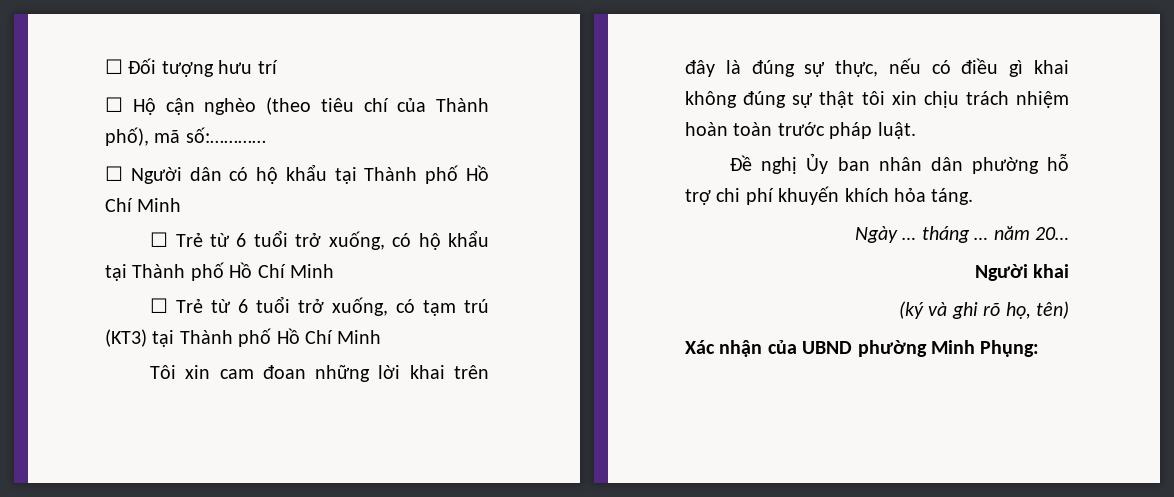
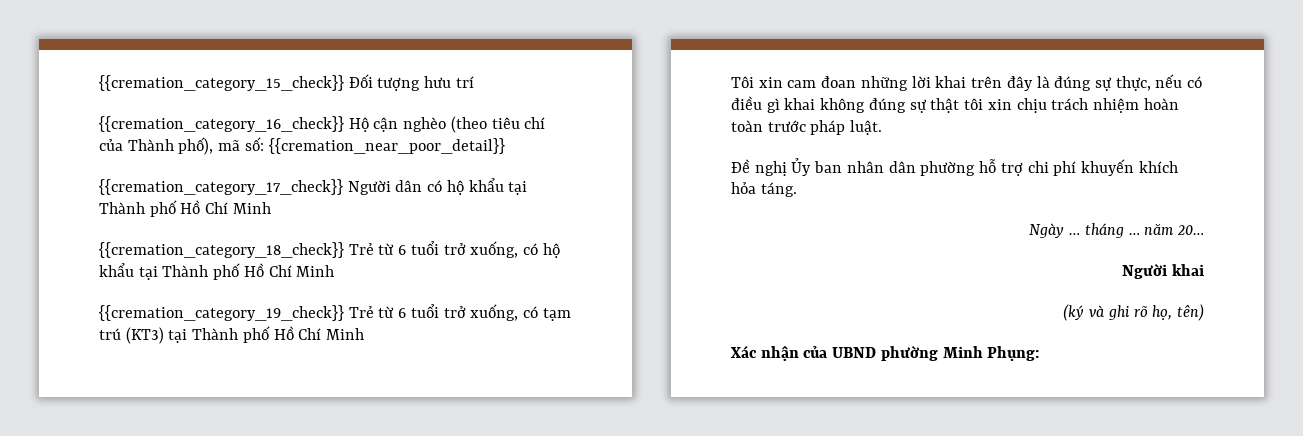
- ☐ Đối tượng hưu trí
+ {{cremation_category_15_check}} Đối tượng hưu trí
- ☐ Hộ cận nghèo (theo tiêu chí của Thành phố), mã số:…………
- ☐ Người dân có hộ khẩu tại Thành phố Hồ Chí Minh
+ {{cremation_category_16_check}} Hộ cận nghèo (theo tiêu chí của Thành phố), mã số: {{cremation_near_poor_detail}}
+ {{cremation_category_17_check}} Người dân có hộ khẩu tại Thành phố Hồ Chí Minh
- ☐ Trẻ từ 6 tuổi trở xuống, có hộ khẩu tại Thành phố Hồ Chí Minh
+ {{cremation_category_18_check}} Trẻ từ 6 tuổi trở xuống, có hộ khẩu tại Thành phố Hồ Chí Minh
- ☐ Trẻ từ 6 tuổi trở xuống, có tạm trú (KT3) tại Thành phố Hồ Chí Minh
+ {{cremation_category_19_check}} Trẻ từ 6 tuổi trở xuống, có tạm trú (KT3) tại Thành phố Hồ Chí Minh

